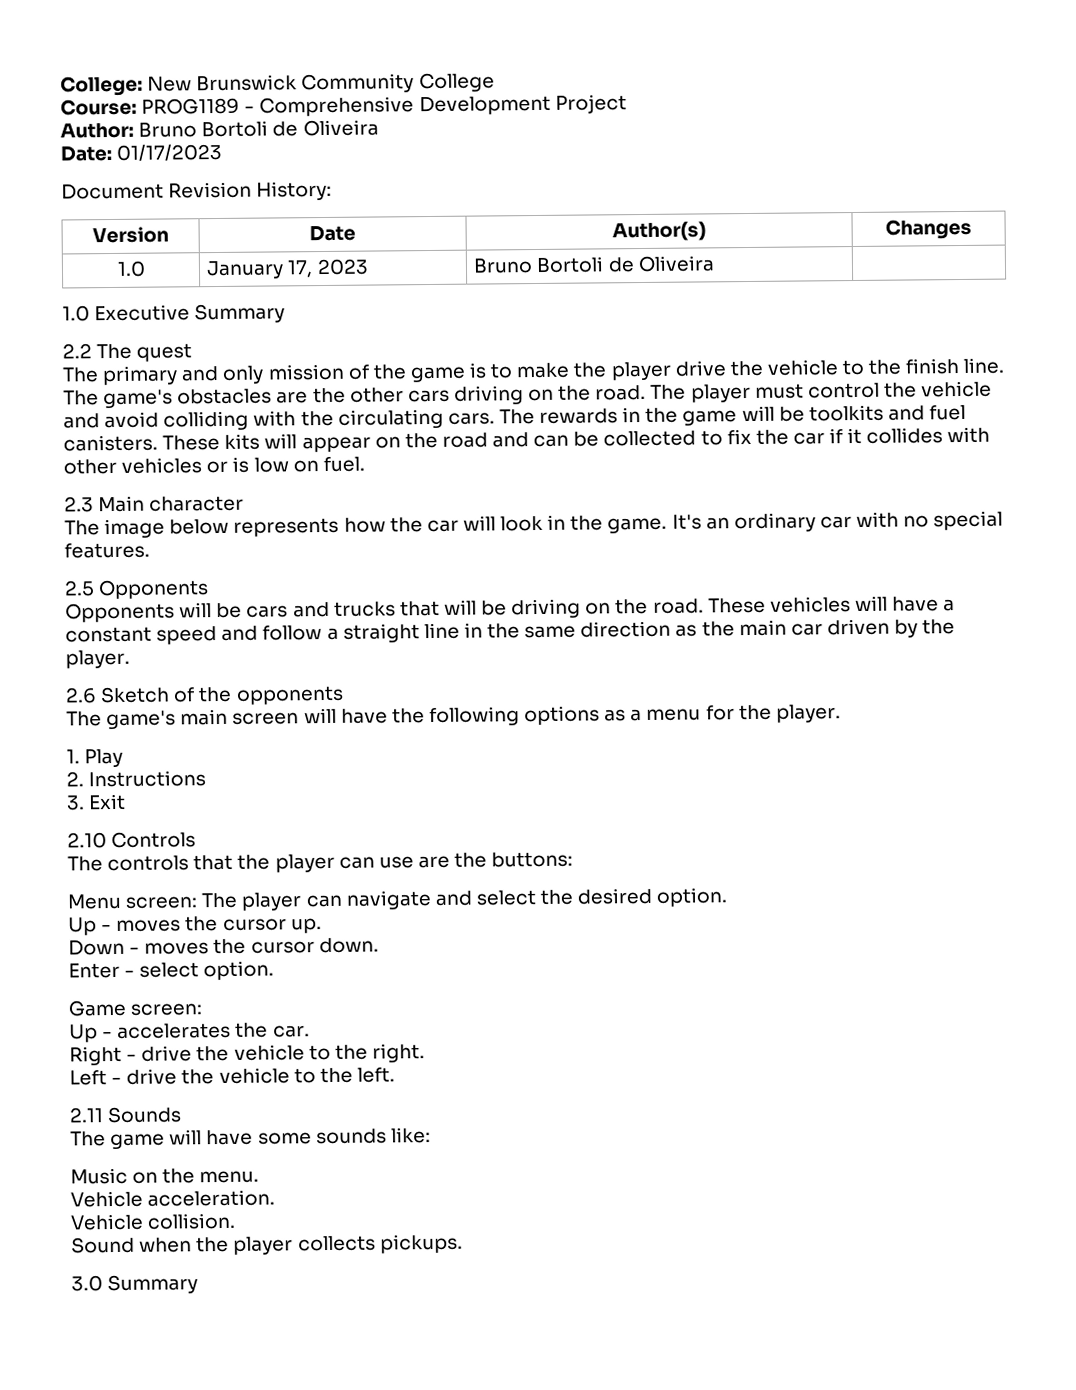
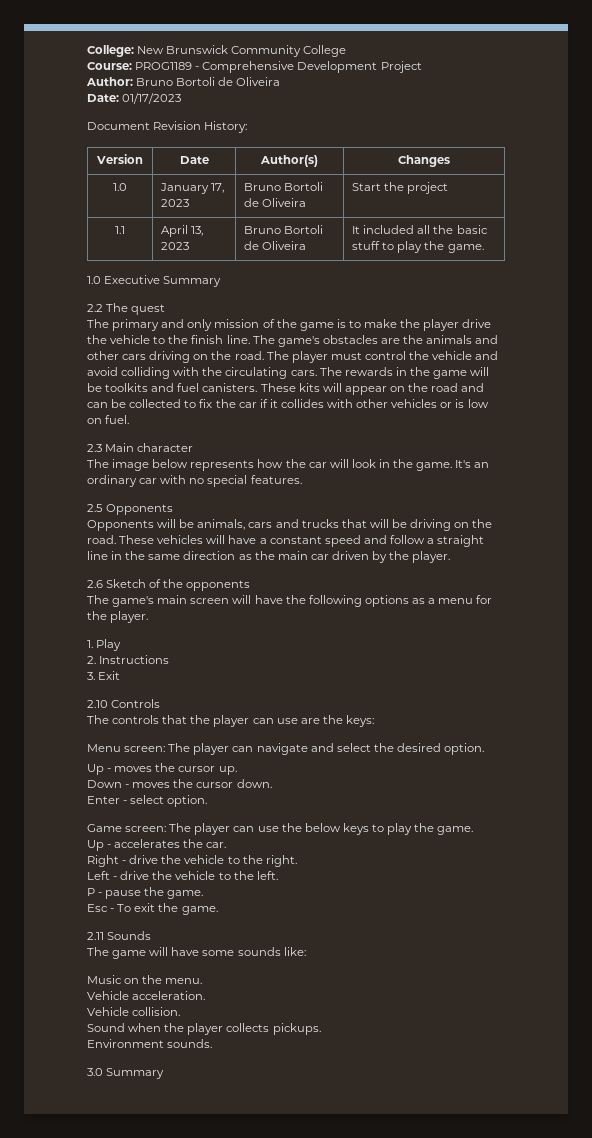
- 1.0 | January 17, 2023 | Bruno Bortoli de Oliveira |
+ 1.0 | January 17, 2023 | Bruno Bortoli de Oliveira | Start the project
+ 1.1 | April 13, 2023 | Bruno Bortoli de Oliveira | It included all the basic stuff to play the game.
- The game's obstacles are the other cars driving on the road.
+ The game's obstacles are the animals and other cars driving on the road.
- Opponents will be cars and trucks that will be driving on the road.
+ Opponents will be animals, cars and trucks that will be driving on the road.
- The controls that the player can use are the buttons:
+ The controls that the player can use are the keys:
- Game screen:
+ Game screen: The player can use the below keys to play the game.
+ P - pause the game.
+ Esc - To exit the game.
+ Environment sounds.

